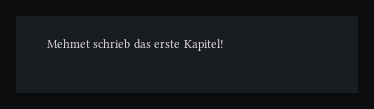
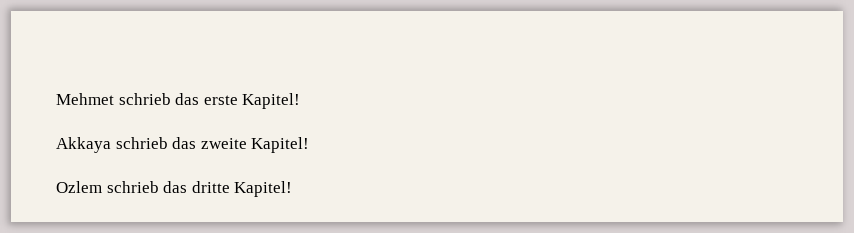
+ Akkaya schrieb das zweite Kapitel!
+ Ozlem schrieb das dritte Kapitel!

